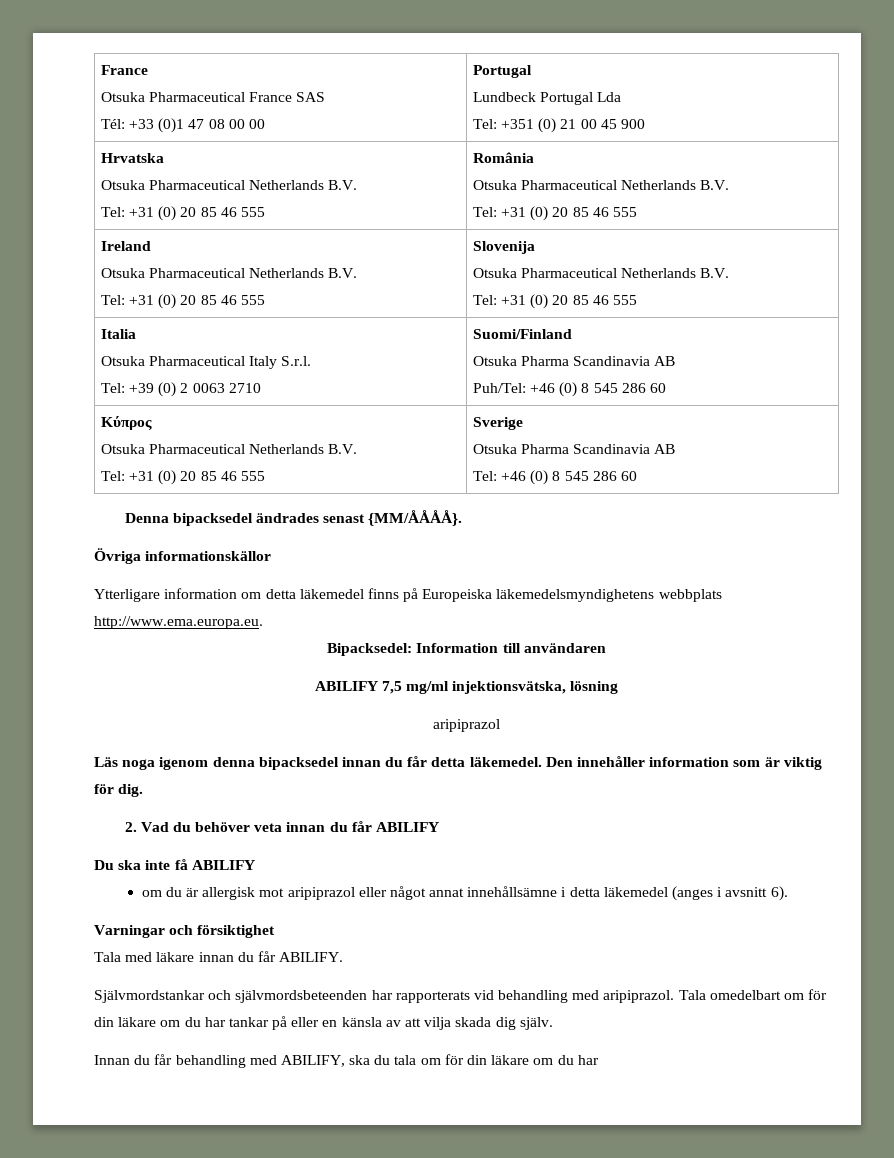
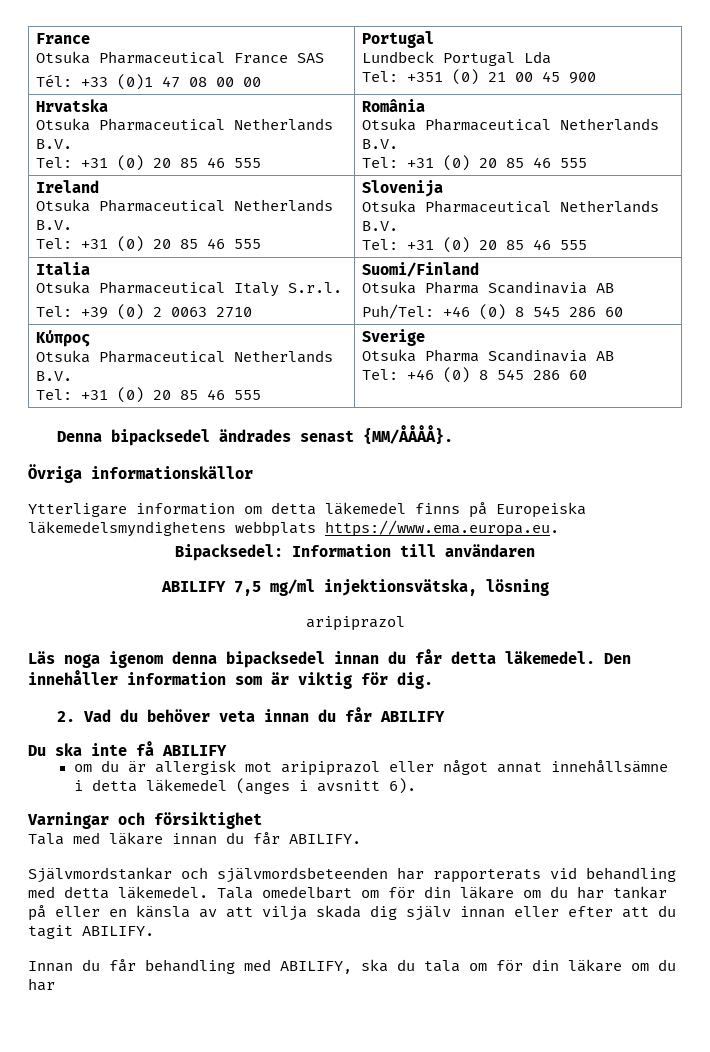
- Ytterligare information om detta läkemedel finns på Europeiska läkemedelsmyndighetens webbplats http://www.ema.europa.eu.
+ Ytterligare information om detta läkemedel finns på Europeiska läkemedelsmyndighetens webbplats https://www.ema.europa.eu.
- Självmordstankar och självmordsbeteenden har rapporterats vid behandling med aripiprazol.
+ Självmordstankar och självmordsbeteenden har rapporterats vid behandling med detta läkemedel.
- Tala omedelbart om för din läkare om du har tankar på eller en känsla av att vilja skada dig själv.
+ Tala omedelbart om för din läkare om du har tankar på eller en känsla av att vilja skada dig själv innan eller efter att du tagit ABILIFY.

